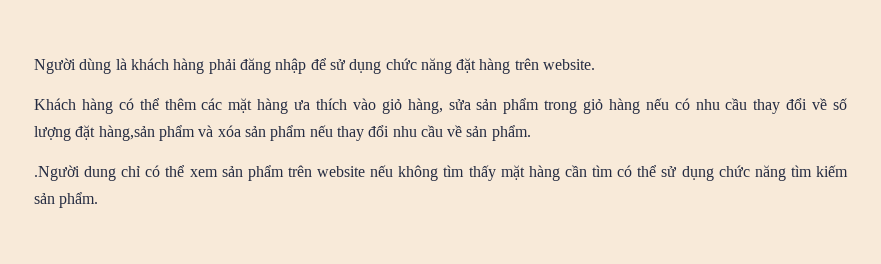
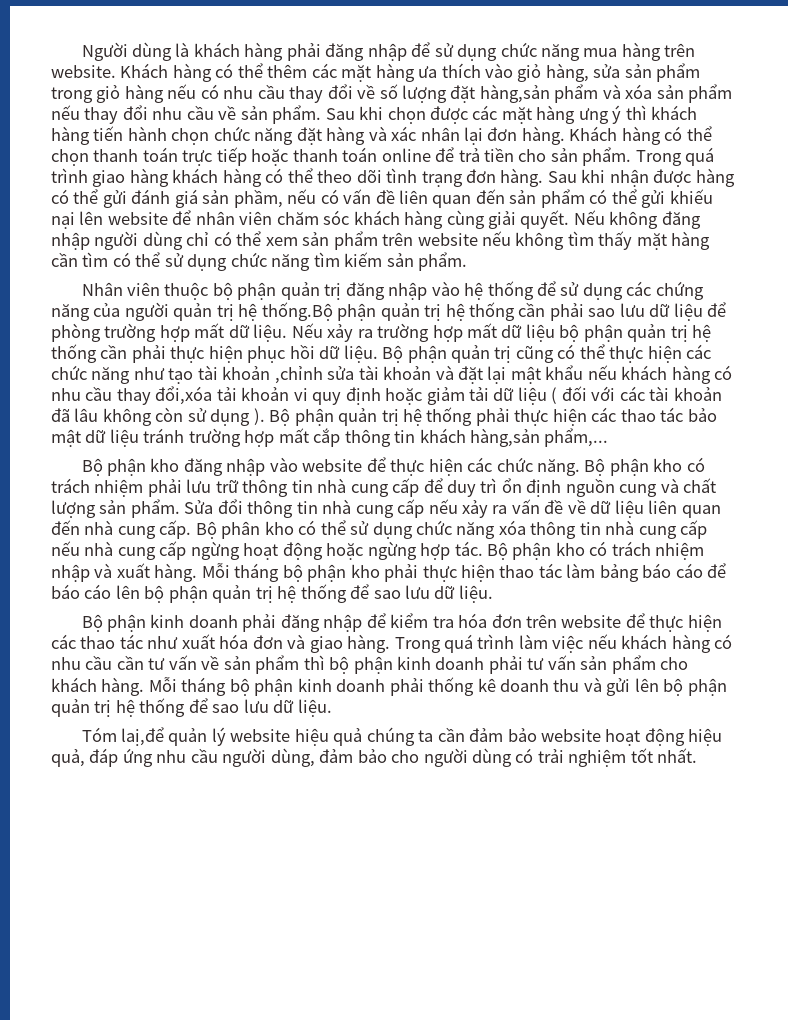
- Người dùng là khách hàng phải đăng nhập để sử dụng chức năng đặt hàng trên website.
- Khách hàng có thể thêm các mặt hàng ưa thích vào giỏ hàng, sửa sản phẩm trong giỏ hàng nếu có nhu cầu thay đổi về số lượng đặt hàng,sản phẩm và xóa sản phẩm nếu thay đổi nhu cầu về sản phẩm.
- .Người dung chỉ có thể xem sản phẩm trên website nếu không tìm thấy mặt hàng cần tìm có thể sử dụng chức năng tìm kiếm sản phẩm.
+ Người dùng là khách hàng phải đăng nhập để sử dụng chức năng mua hàng trên website. Khách hàng có thể thêm các mặt hàng ưa thích vào giỏ hàng, sửa sản phẩm trong giỏ hàng nếu có nhu cầu thay đổi về số lượng đặt hàng,sản phẩm và xóa sản phẩm nếu thay đổi nhu cầu về sản phẩm. Sau khi chọn được các mặt hàng ưng ý thì khách hàng tiến hành chọn chức năng đặt hàng và xác nhân lại đơn hàng. Khách hàng có thể chọn thanh toán trực tiếp hoặc thanh toán online để trả tiền cho sản phẩm. Trong quá trình giao hàng khách hàng có thể theo dõi tình trạng đơn hàng. Sau khi nhận được hàng có thể gửi đánh giá sản phầm, nếu có vấn đề liên quan đến sản phẩm có thể gửi khiếu nại lên website để nhân viên chăm sóc khách hàng cùng giải quyết. Nếu không đăng nhập người dùng chỉ có thể xem sản phẩm trên website nếu không tìm thấy mặt hàng cần tìm có thể sử dụng chức năng tìm kiếm sản phẩm.
+ Nhân viên thuộc bộ phận quản trị đăng nhập vào hệ thống để sử dụng các chứng năng của người quản trị hệ thống.Bộ phận quản trị hệ thống cần phải sao lưu dữ liệu để phòng trường hợp mất dữ liệu. Nếu xảy ra trường hợp mất dữ liệu bộ phận quản trị hệ thống cần phải thực hiện phục hồi dữ liệu. Bộ phận quản trị cũng có thể thực hiện các chức năng như tạo tài khoản ,chỉnh sửa tài khoản và đặt lại mật khẩu nếu khách hàng có nhu cầu thay đổi,xóa tải khoản vi quy định hoặc giảm tải dữ liệu ( đối với các tài khoản đã lâu không còn sử dụng ). Bộ phận quản trị hệ thống phải thực hiện các thao tác bảo mật dữ liệu tránh trường hợp mất cắp thông tin khách hàng,sản phẩm,...
+ Bộ phận kho đăng nhập vào website để thực hiện các chức năng. Bộ phận kho có trách nhiệm phải lưu trữ thông tin nhà cung cấp để duy trì ổn định nguồn cung và chất lượng sản phẩm. Sửa đổi thông tin nhà cung cấp nếu xảy ra vấn đề về dữ liệu liên quan đến nhà cung cấp. Bộ phân kho có thể sử dụng chức năng xóa thông tin nhà cung cấp nếu nhà cung cấp ngừng hoạt động hoặc ngừng hợp tác. Bộ phận kho có trách nhiệm nhập và xuất hàng. Mỗi tháng bộ phận kho phải thực hiện thao tác làm bảng báo cáo để báo cáo lên bộ phận quản trị hệ thống để sao lưu dữ liệu.
+ Bộ phận kinh doanh phải đăng nhập để kiểm tra hóa đơn trên website để thực hiện các thao tác như xuất hóa đơn và giao hàng. Trong quá trình làm việc nếu khách hàng có nhu cầu cần tư vấn về sản phẩm thì bộ phận kinh doanh phải tư vấn sản phẩm cho khách hàng. Mỗi tháng bộ phận kinh doanh phải thống kê doanh thu và gửi lên bộ phận quản trị hệ thống để sao lưu dữ liệu.
+ Tóm laị,để quản lý website hiệu quả chúng ta cần đảm bảo website hoạt động hiệu quả, đáp ứng nhu cầu người dùng, đảm bảo cho người dùng có trải nghiệm tốt nhất.

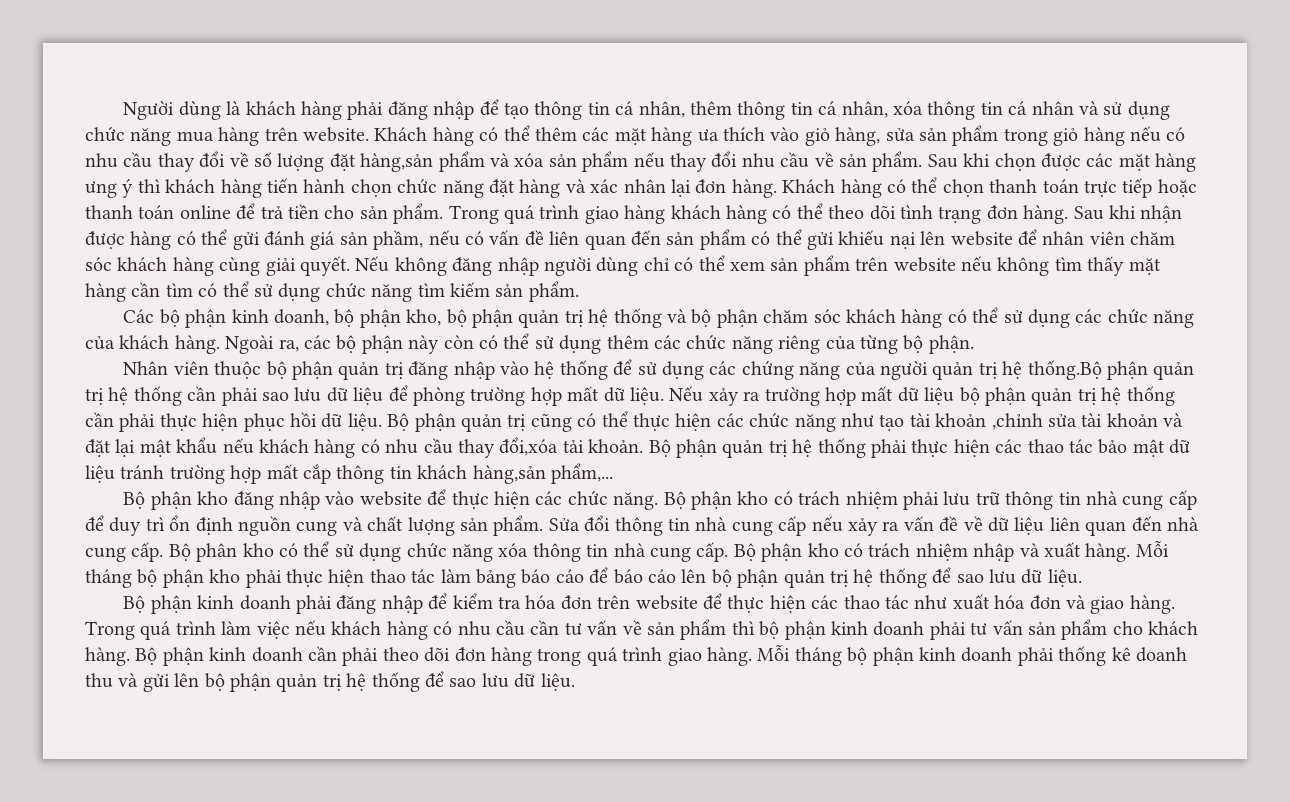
- Người dùng là khách hàng phải đăng nhập để sử dụng chức năng mua hàng trên website.
+ Người dùng là khách hàng phải đăng nhập để tạo thông tin cá nhân, thêm thông tin cá nhân, xóa thông tin cá nhân và sử dụng chức năng mua hàng trên website.
+ Các bộ phận kinh doanh, bộ phận kho, bộ phận quản trị hệ thống và bộ phận chăm sóc khách hàng có thể sử dụng các chức năng của khách hàng. Ngoài ra, các bộ phận này còn có thể sử dụng thêm các chức năng riêng của từng bộ phận.
- Bộ phận quản trị cũng có thể thực hiện các chức năng như tạo tài khoản ,chỉnh sửa tài khoản và đặt lại mật khẩu nếu khách hàng có nhu cầu thay đổi,xóa tải khoản vi quy định hoặc giảm tải dữ liệu ( đối với các tài khoản đã lâu không còn sử dụng ).
+ Bộ phận quản trị cũng có thể thực hiện các chức năng như tạo tài khoản ,chỉnh sửa tài khoản và đặt lại mật khẩu nếu khách hàng có nhu cầu thay đổi,xóa tải khoản.
- Bộ phân kho có thể sử dụng chức năng xóa thông tin nhà cung cấp nếu nhà cung cấp ngừng hoạt động hoặc ngừng hợp tác.
+ Bộ phân kho có thể sử dụng chức năng xóa thông tin nhà cung cấp.
+ Bộ phận kinh doanh cần phải theo dõi đơn hàng trong quá trình giao hàng.
- Tóm laị,để quản lý website hiệu quả chúng ta cần đảm bảo website hoạt động hiệu quả, đáp ứng nhu cầu người dùng, đảm bảo cho người dùng có trải nghiệm tốt nhất.

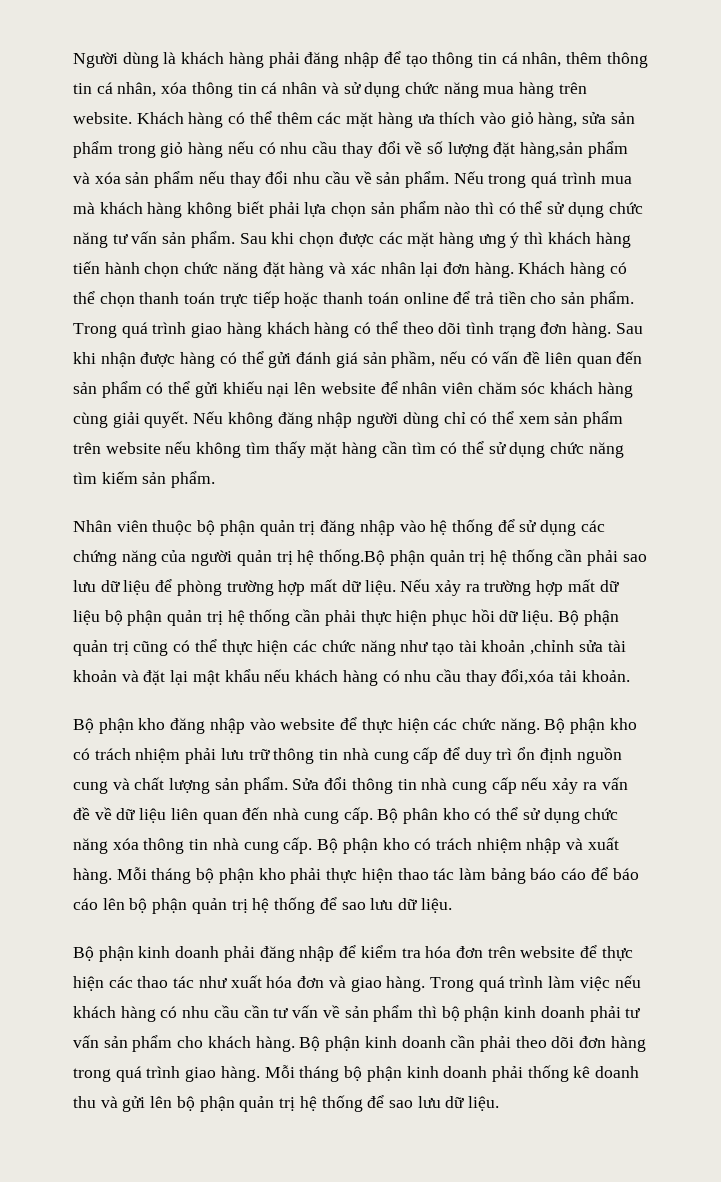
+ Nếu trong quá trình mua mà khách hàng không biết phải lựa chọn sản phẩm nào thì có thể sử dụng chức năng tư vấn sản phẩm.
- Các bộ phận kinh doanh, bộ phận kho, bộ phận quản trị hệ thống và bộ phận chăm sóc khách hàng có thể sử dụng các chức năng của khách hàng. Ngoài ra, các bộ phận này còn có thể sử dụng thêm các chức năng riêng của từng bộ phận.
- Bộ phận quản trị hệ thống phải thực hiện các thao tác bảo mật dữ liệu tránh trường hợp mất cắp thông tin khách hàng,sản phẩm,...

